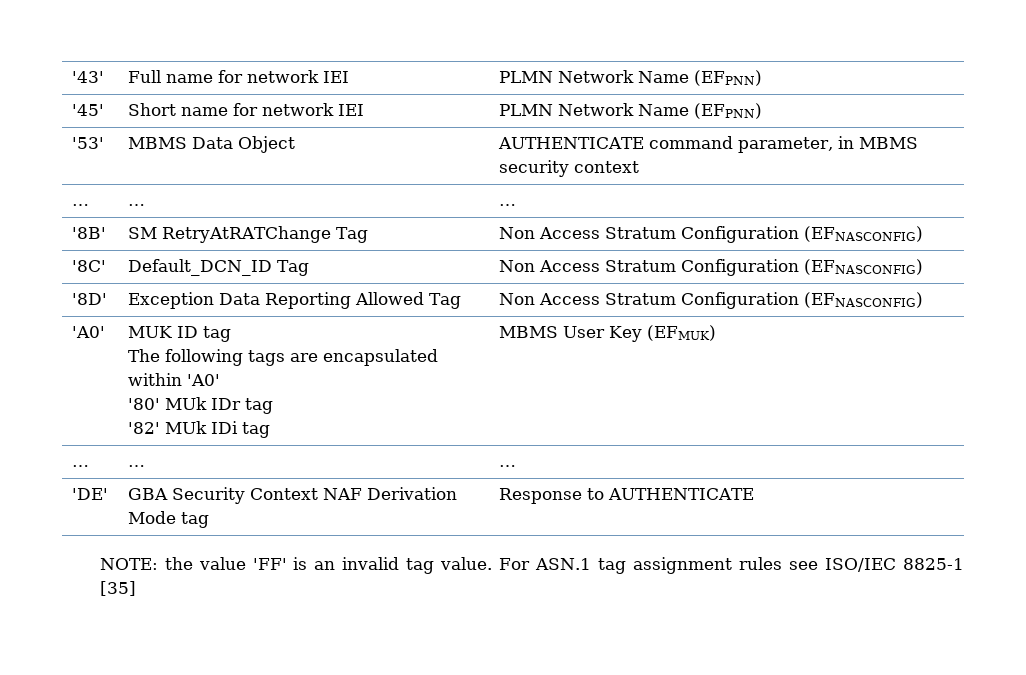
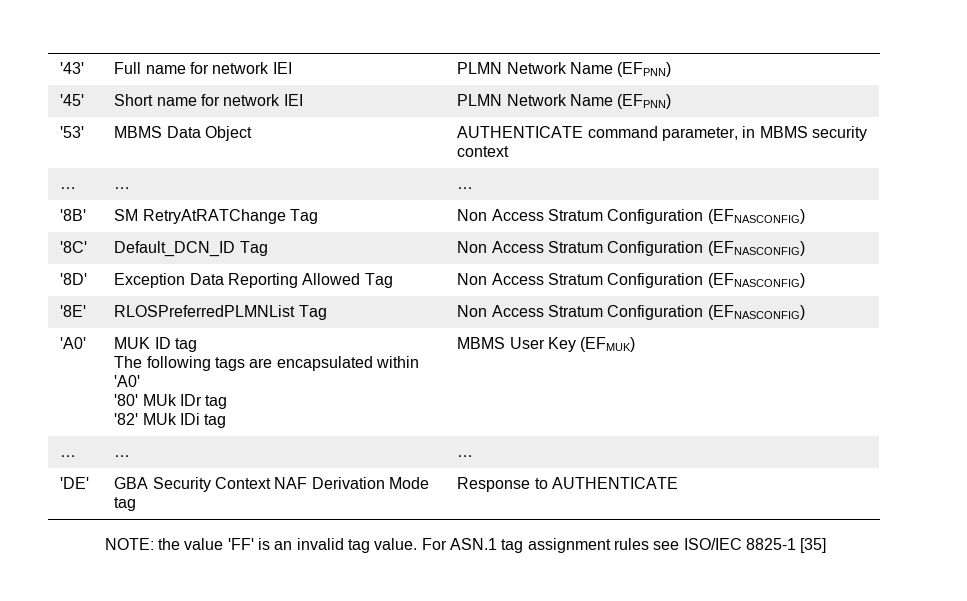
+ '8E' | RLOSPreferredPLMNList Tag | Non Access Stratum Configuration (EFNASCONFIG)

